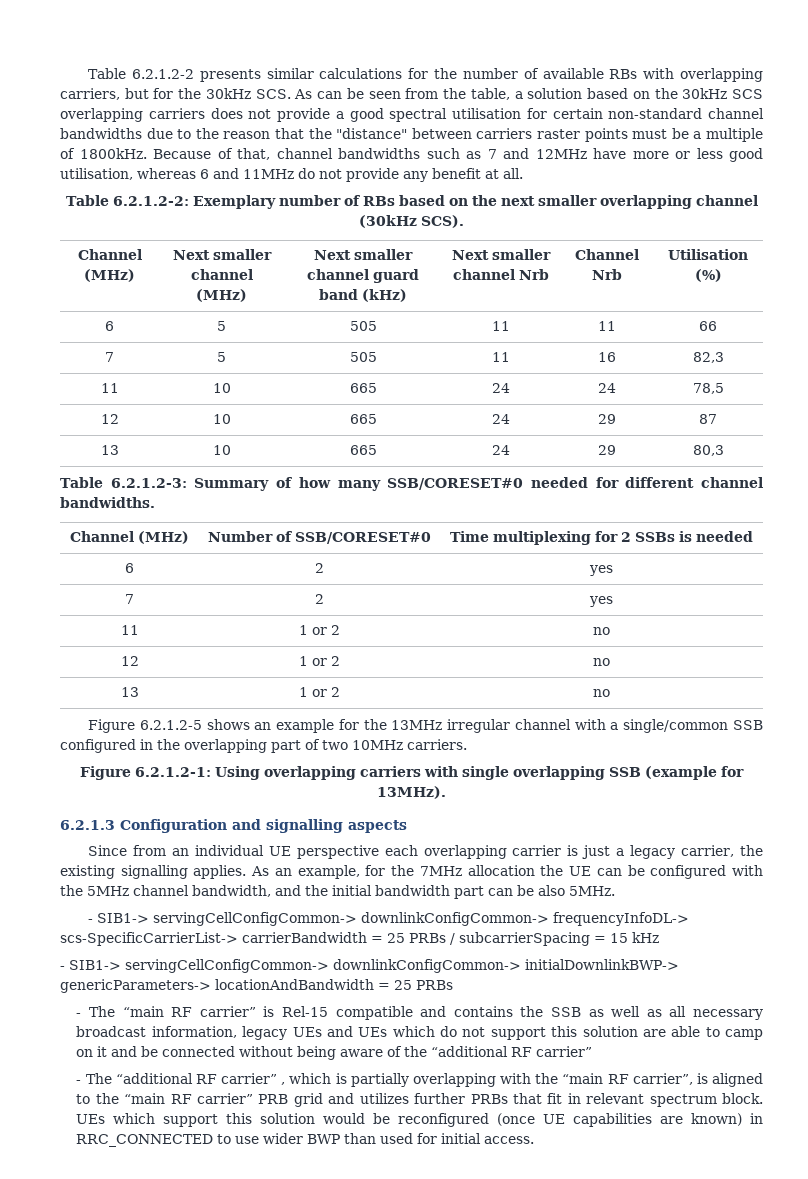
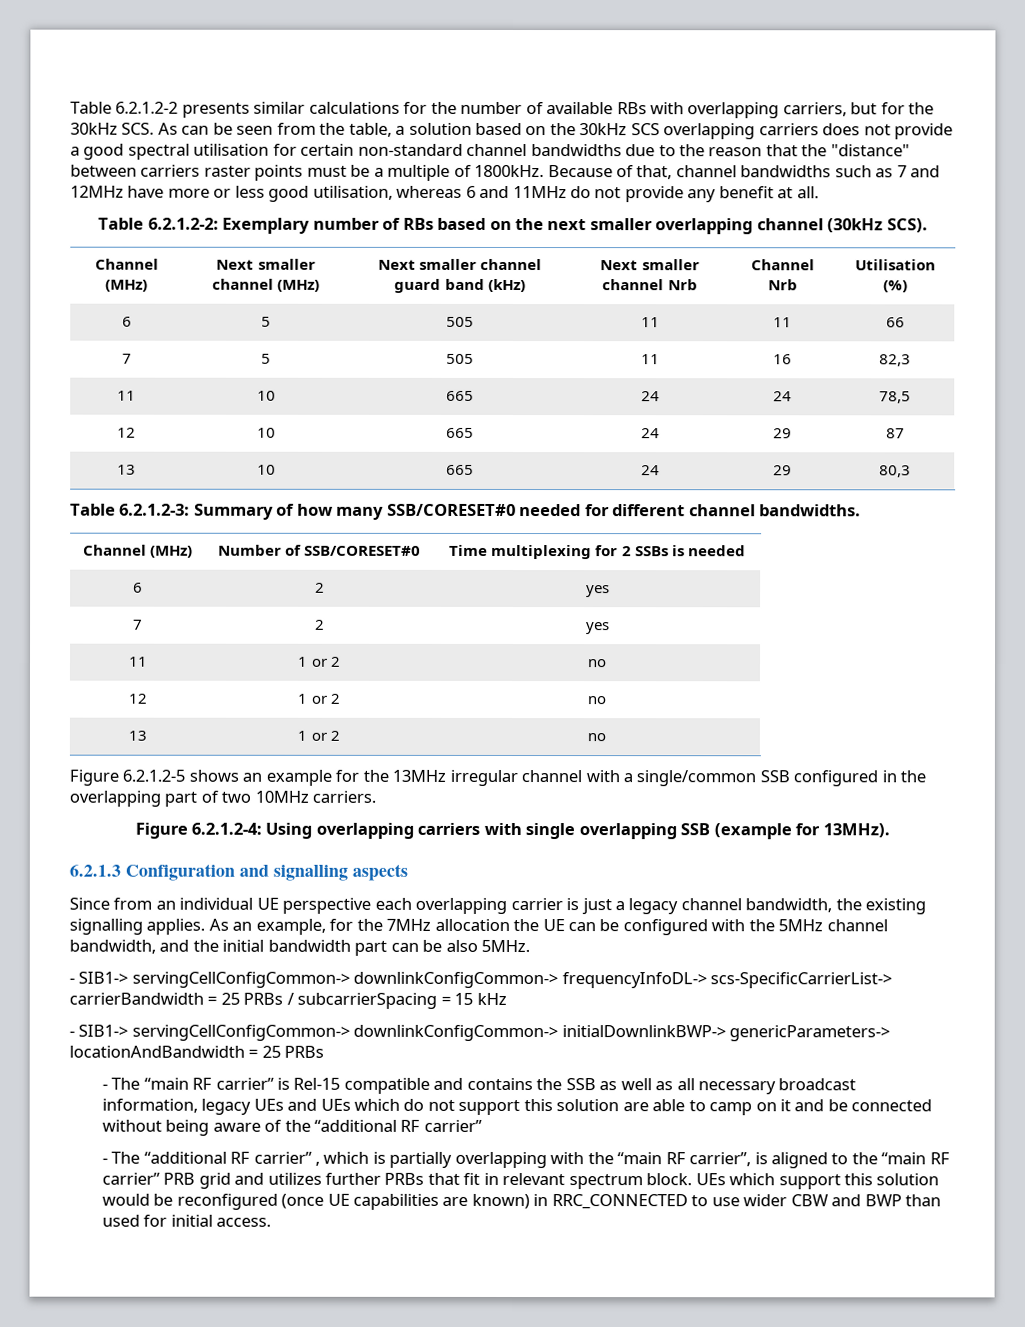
- Figure 6.2.1.2-1: Using overlapping carriers with single overlapping SSB (example for 13MHz).
+ Figure 6.2.1.2-4: Using overlapping carriers with single overlapping SSB (example for 13MHz).
- Since from an individual UE perspective each overlapping carrier is just a legacy carrier, the existing signalling applies.
+ Since from an individual UE perspective each overlapping carrier is just a legacy channel bandwidth, the existing signalling applies.
- UEs which support this solution would be reconfigured (once UE capabilities are known) in RRC_CONNECTED to use wider BWP than used for initial access.
+ UEs which support this solution would be reconfigured (once UE capabilities are known) in RRC_CONNECTED to use wider CBW and BWP than used for initial access.

